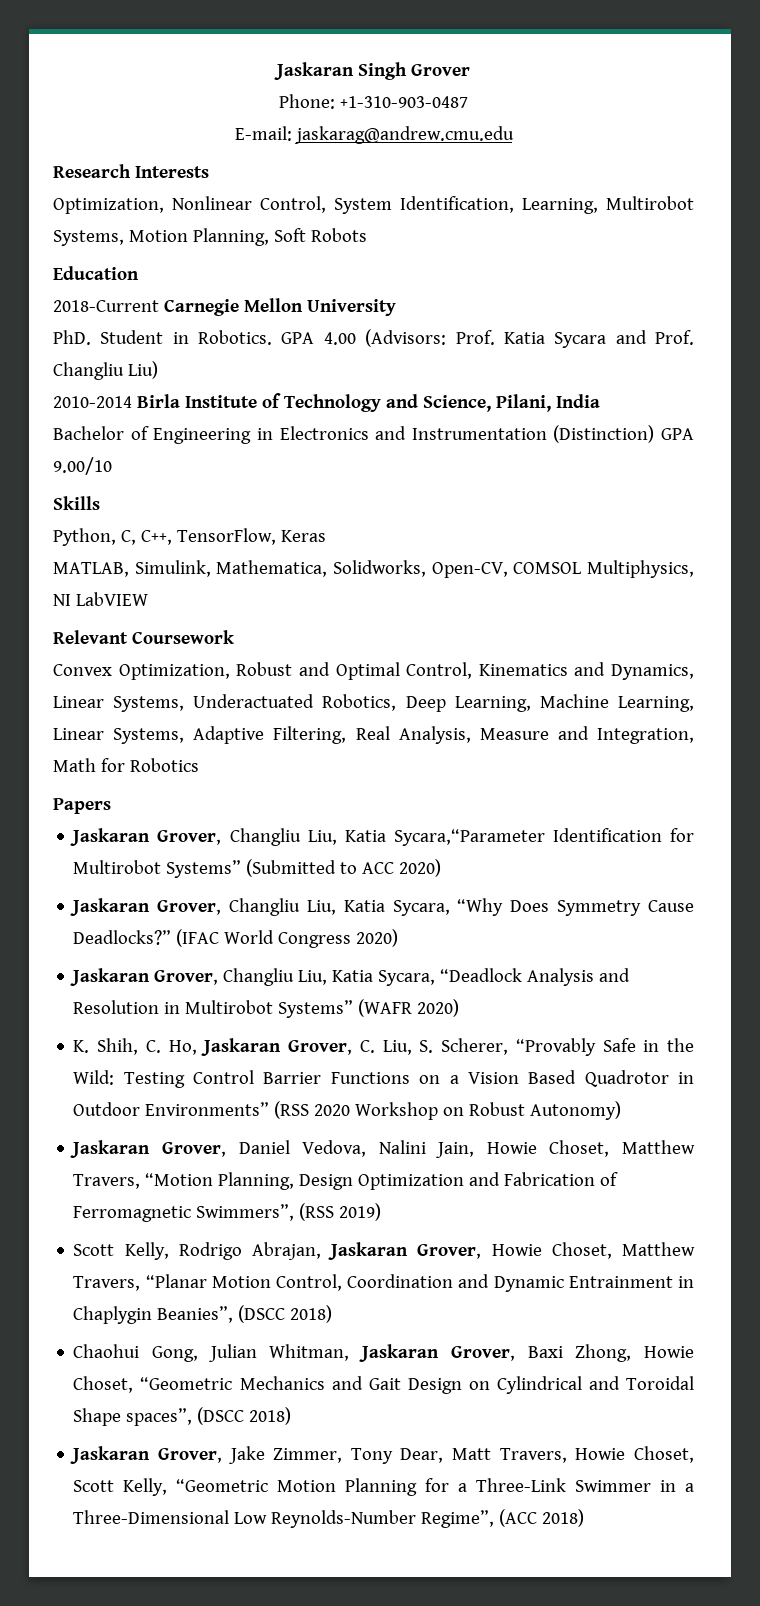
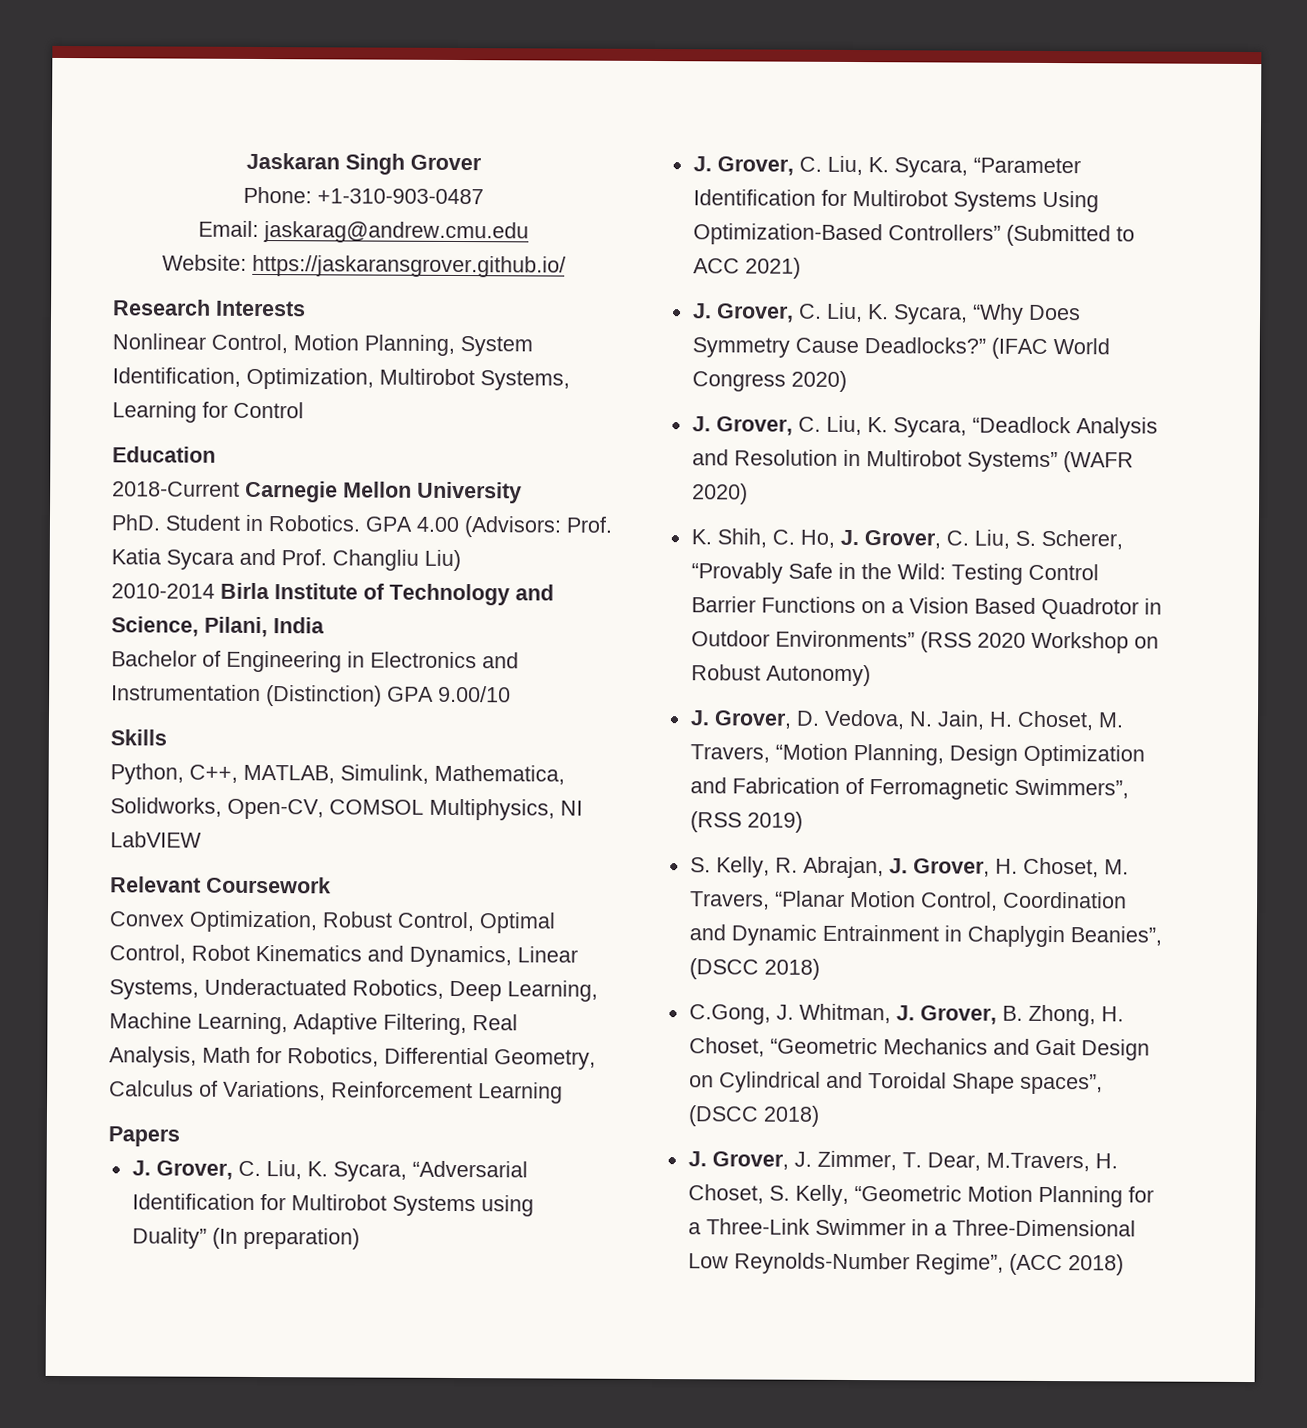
- E-mail: jaskarag@andrew.cmu.edu
+ Email: jaskarag@andrew.cmu.edu
+ Website: https://jaskaransgrover.github.io/
- Optimization, Nonlinear Control, System Identification, Learning, Multirobot Systems, Motion Planning, Soft Robots
+ Nonlinear Control, Motion Planning, System Identification, Optimization, Multirobot Systems, Learning for Control
- Python, C, C++, TensorFlow, Keras
- MATLAB, Simulink, Mathematica, Solidworks, Open-CV, COMSOL Multiphysics, NI LabVIEW
+ Python, C++, MATLAB, Simulink, Mathematica, Solidworks, Open-CV, COMSOL Multiphysics, NI LabVIEW
- Convex Optimization, Robust and Optimal Control, Kinematics and Dynamics, Linear Systems, Underactuated Robotics, Deep Learning, Machine Learning, Linear Systems, Adaptive Filtering, Real Analysis, Measure and Integration, Math for Robotics
+ Convex Optimization, Robust Control, Optimal Control, Robot Kinematics and Dynamics, Linear Systems, Underactuated Robotics, Deep Learning, Machine Learning, Adaptive Filtering, Real Analysis, Math for Robotics, Differential Geometry, Calculus of Variations, Reinforcement Learning
  Papers
- Jaskaran Grover, Changliu Liu, Katia Sycara,“Parameter Identification for Multirobot Systems” (Submitted to ACC 2020)
- Jaskaran Grover, Changliu Liu, Katia Sycara, “Why Does Symmetry Cause Deadlocks?”
+ J. Grover, C. Liu, K. Sycara, “Adversarial Identification for Multirobot Systems using Duality” (In preparation)
+ J. Grover, C. Liu, K. Sycara, “Parameter Identification for Multirobot Systems Using Optimization-Based Controllers” (Submitted to ACC 2021)
+ J. Grover, C. Liu, K. Sycara, “Why Does Symmetry Cause Deadlocks?”
- Jaskaran Grover, Changliu Liu, Katia Sycara, “Deadlock Analysis and Resolution in Multirobot Systems” (WAFR 2020)
+ J. Grover, C. Liu, K. Sycara, “Deadlock Analysis and Resolution in Multirobot Systems” (WAFR 2020)
- K. Shih, C. Ho, Jaskaran Grover, C. Liu, S. Scherer, “Provably Safe in the Wild: Testing Control Barrier Functions on a Vision Based Quadrotor in Outdoor Environments” (RSS 2020 Workshop on Robust Autonomy)
+ K. Shih, C. Ho, J. Grover, C. Liu, S. Scherer, “Provably Safe in the Wild: Testing Control Barrier Functions on a Vision Based Quadrotor in Outdoor Environments” (RSS 2020 Workshop on Robust Autonomy)
- Jaskaran Grover, Daniel Vedova, Nalini Jain, Howie Choset, Matthew Travers, “Motion Planning, Design Optimization and Fabrication of Ferromagnetic Swimmers”, (RSS 2019)
+ J. Grover, D. Vedova, N. Jain, H. Choset, M. Travers, “Motion Planning, Design Optimization and Fabrication of Ferromagnetic Swimmers”, (RSS 2019)
- Scott Kelly, Rodrigo Abrajan, Jaskaran Grover, Howie Choset, Matthew Travers, “Planar Motion Control, Coordination and Dynamic Entrainment in Chaplygin Beanies”, (DSCC 2018)
+ S. Kelly, R. Abrajan, J. Grover, H. Choset, M. Travers, “Planar Motion Control, Coordination and Dynamic Entrainment in Chaplygin Beanies”, (DSCC 2018)
- Chaohui Gong, Julian Whitman, Jaskaran Grover, Baxi Zhong, Howie Choset, “Geometric Mechanics and Gait Design on Cylindrical and Toroidal Shape spaces”, (DSCC 2018)
+ C.Gong, J. Whitman, J. Grover, B. Zhong, H. Choset, “Geometric Mechanics and Gait Design on Cylindrical and Toroidal Shape spaces”, (DSCC 2018)
- Jaskaran Grover, Jake Zimmer, Tony Dear, Matt Travers, Howie Choset, Scott Kelly, “Geometric Motion Planning for a Three-Link Swimmer in a Three-Dimensional Low Reynolds-Number Regime”, (ACC 2018)
+ J. Grover, J. Zimmer, T. Dear, M.Travers, H. Choset, S. Kelly, “Geometric Motion Planning for a Three-Link Swimmer in a Three-Dimensional Low Reynolds-Number Regime”, (ACC 2018)

